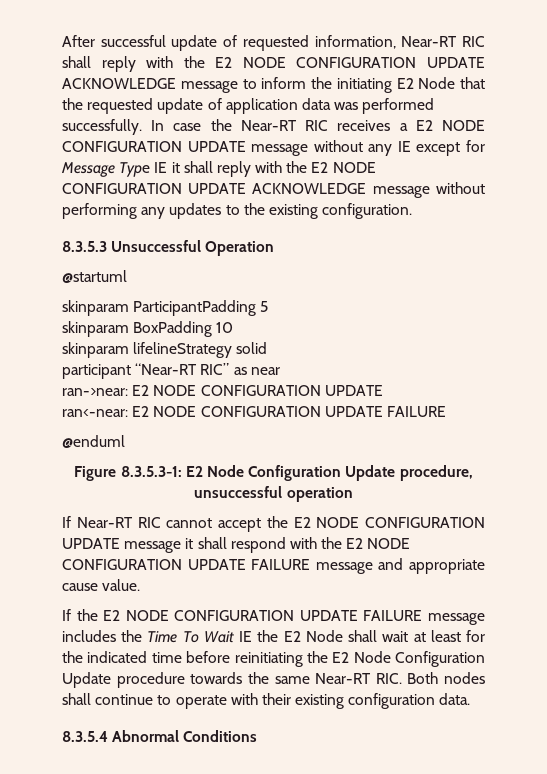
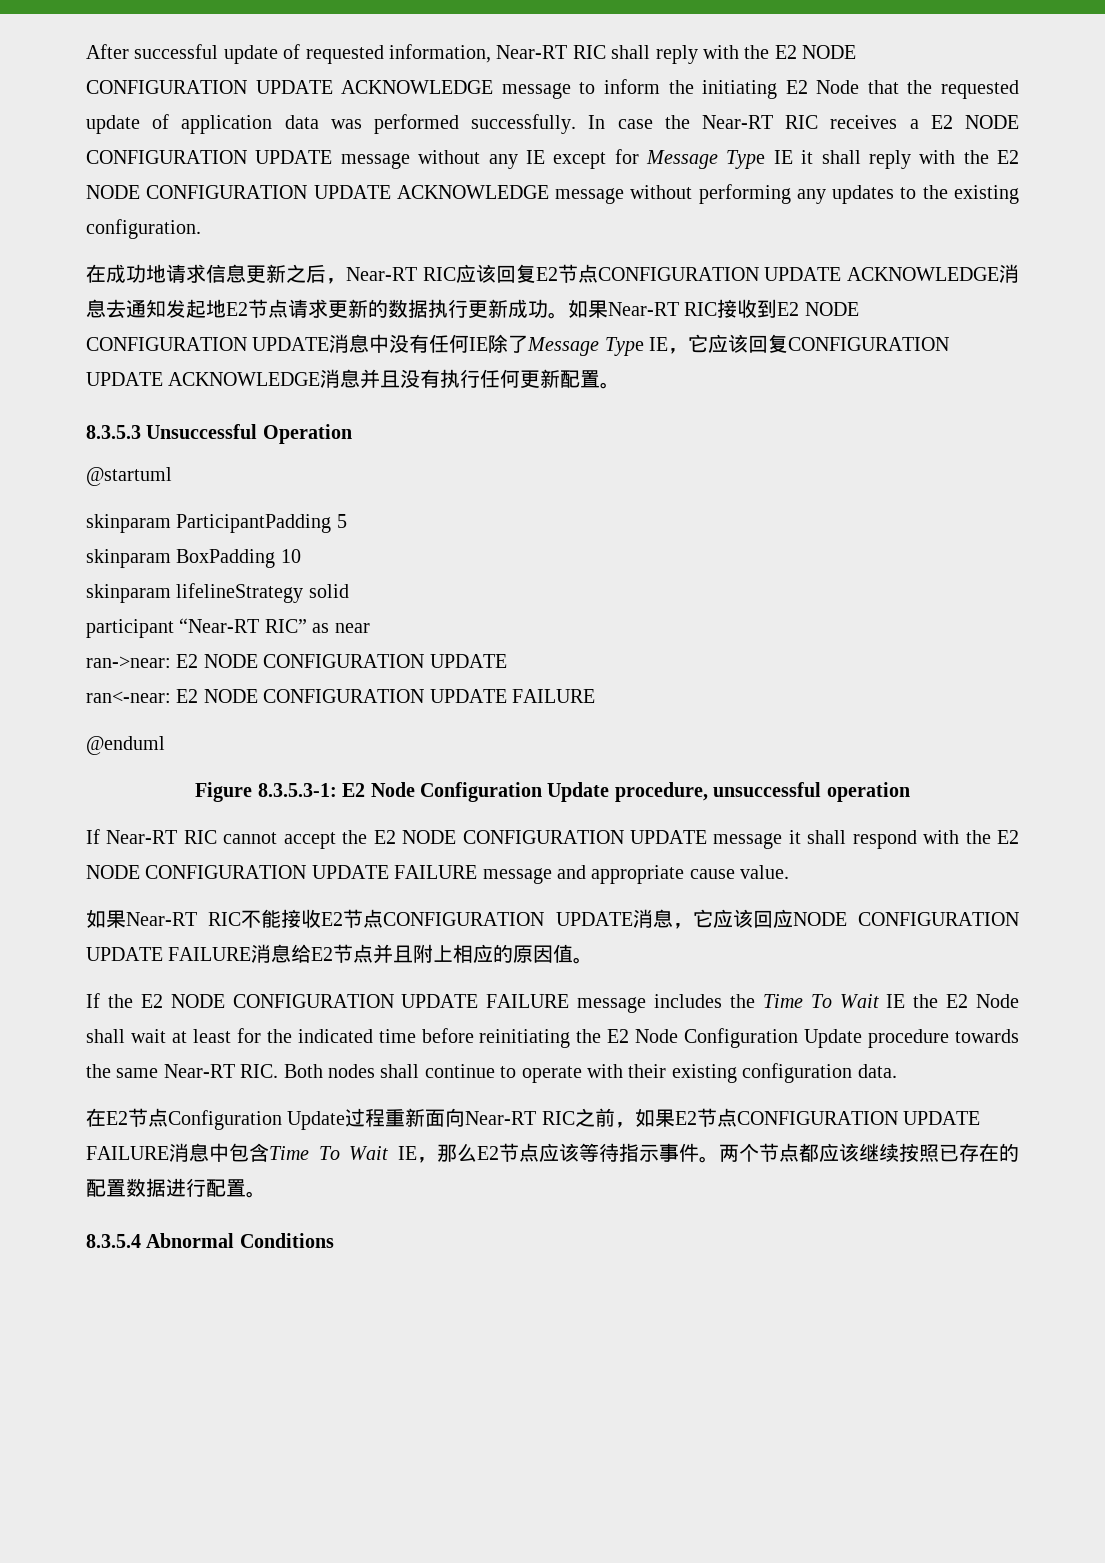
+ 在成功地请求信息更新之后，Near-RT RIC应该回复E2节点CONFIGURATION UPDATE ACKNOWLEDGE消息去通知发起地E2节点请求更新的数据执行更新成功。如果Near-RT RIC接收到E2 NODE CONFIGURATION UPDATE消息中没有任何IE除了Message Type IE，它应该回复CONFIGURATION UPDATE ACKNOWLEDGE消息并且没有执行任何更新配置。
+ 如果Near-RT RIC不能接收E2节点CONFIGURATION UPDATE消息，它应该回应NODE CONFIGURATION UPDATE FAILURE消息给E2节点并且附上相应的原因值。
+ 在E2节点Configuration Update过程重新面向Near-RT RIC之前，如果E2节点CONFIGURATION UPDATE FAILURE消息中包含Time To Wait IE，那么E2节点应该等待指示事件。两个节点都应该继续按照已存在的配置数据进行配置。

